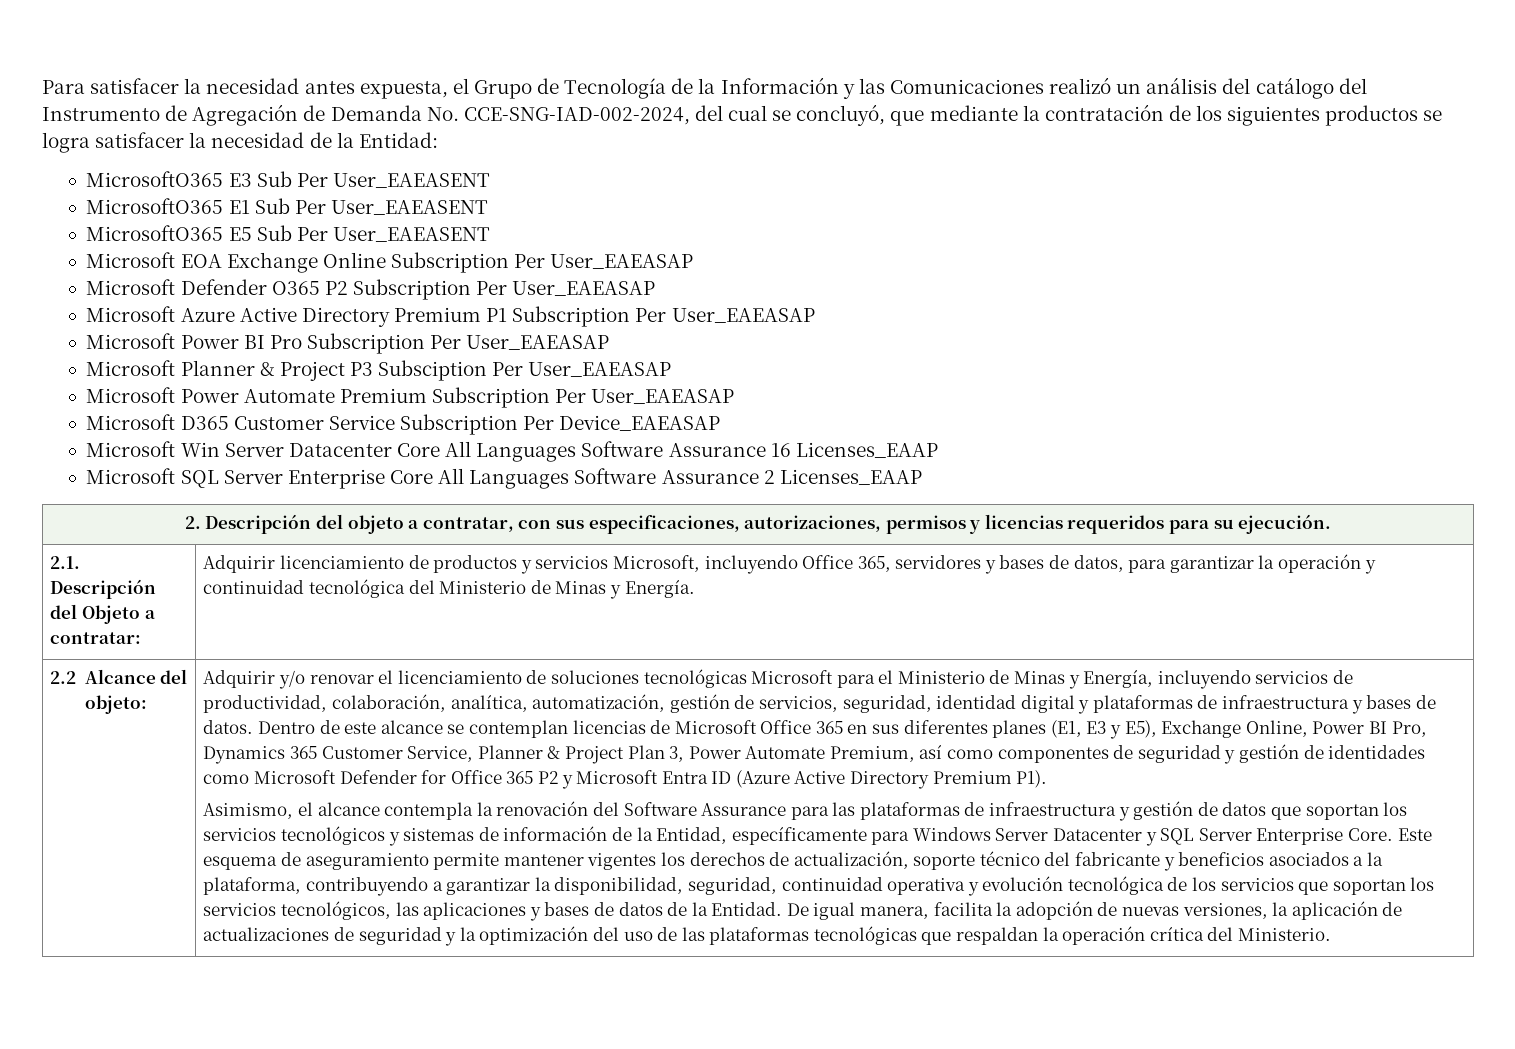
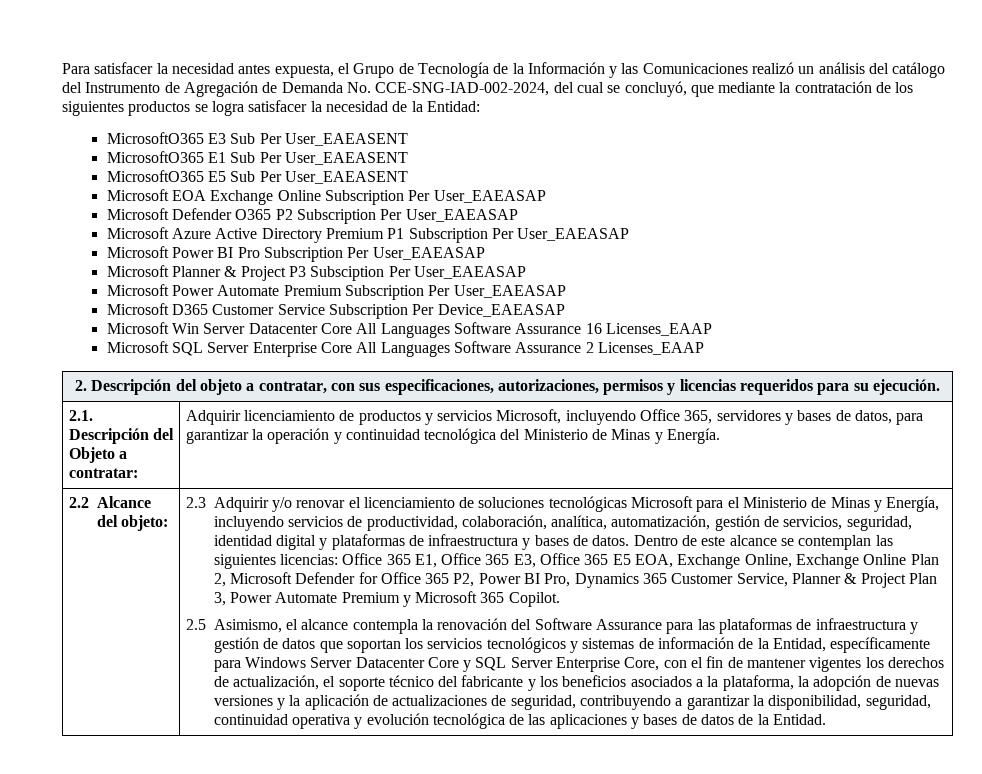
- Adquirir y/o renovar el licenciamiento de soluciones tecnológicas Microsoft para el Ministerio de Minas y Energía, incluyendo servicios de productividad, colaboración, analítica, automatización, gestión de servicios, seguridad, identidad digital y plataformas de infraestructura y bases de datos.
+ 2.3 Adquirir y/o renovar el licenciamiento de soluciones tecnológicas Microsoft para el Ministerio de Minas y Energía, incluyendo servicios de productividad, colaboración, analítica, automatización, gestión de servicios, seguridad, identidad digital y plataformas de infraestructura y bases de datos.
- Dentro de este alcance se contemplan licencias de Microsoft Office 365 en sus diferentes planes (E1, E3 y E5), Exchange Online, Power BI Pro, Dynamics 365 Customer Service, Planner & Project Plan 3, Power Automate Premium, así como componentes de seguridad y gestión de identidades como Microsoft Defender for Office 365 P2 y Microsoft Entra ID (Azure Active Directory Premium P1).
- Asimismo, el alcance contempla la renovación del Software Assurance para las plataformas de infraestructura y gestión de datos que soportan los servicios tecnológicos y sistemas de información de la Entidad, específicamente para Windows Server Datacenter y SQL Server Enterprise Core. Este esquema de aseguramiento permite mantener vigentes los derechos de actualización, soporte técnico del fabricante y beneficios asociados a la plataforma, contribuyendo a garantizar la disponibilidad, seguridad, continuidad operativa y evolución tecnológica de los servicios que soportan los servicios tecnológicos, las aplicaciones y bases de datos de la Entidad. De igual manera, facilita la adopción de nuevas versiones, la aplicación de actualizaciones de seguridad y la optimización del uso de las plataformas tecnológicas que respaldan la operación crítica del Ministerio.
+ Dentro de este alcance se contemplan las siguientes licencias: Office 365 E1, Office 365 E3, Office 365 E5 EOA, Exchange Online, Exchange Online Plan 2, Microsoft Defender for Office 365 P2, Power BI Pro, Dynamics 365 Customer Service, Planner & Project Plan 3, Power Automate Premium y Microsoft 365 Copilot.
+ 2.5 Asimismo, el alcance contempla la renovación del Software Assurance para las plataformas de infraestructura y gestión de datos que soportan los servicios tecnológicos y sistemas de información de la Entidad, específicamente para Windows Server Datacenter Core y SQL Server Enterprise Core, con el fin de mantener vigentes los derechos de actualización, el soporte técnico del fabricante y los beneficios asociados a la plataforma, la adopción de nuevas versiones y la aplicación de actualizaciones de seguridad, contribuyendo a garantizar la disponibilidad, seguridad, continuidad operativa y evolución tecnológica de las aplicaciones y bases de datos de la Entidad.

